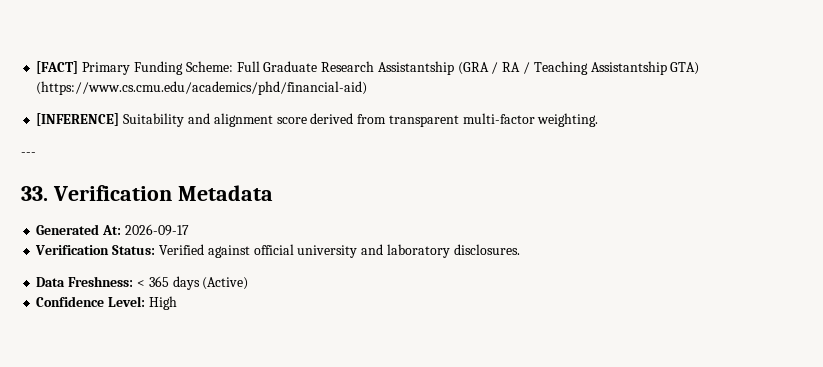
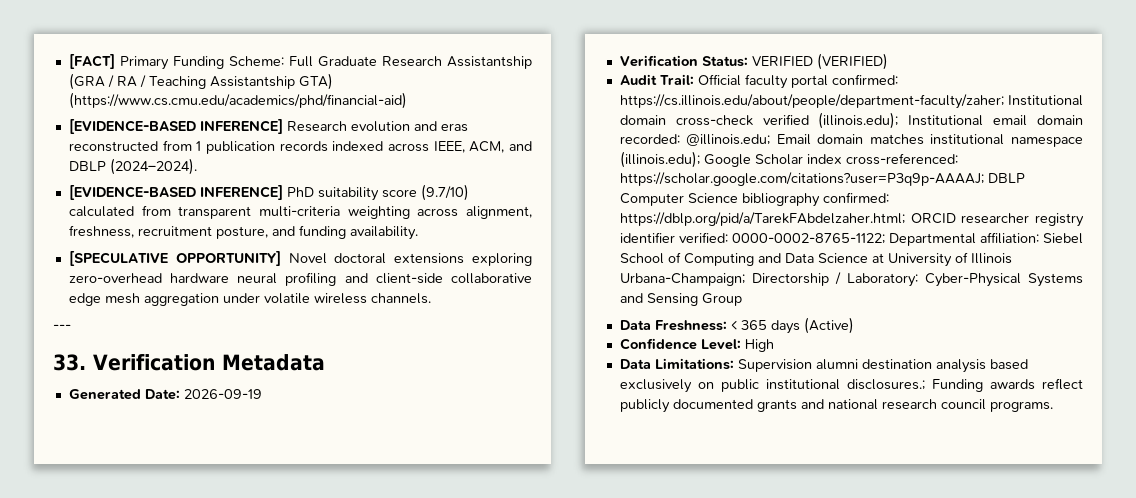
- [INFERENCE] Suitability and alignment score derived from transparent multi-factor weighting.
+ [EVIDENCE-BASED INFERENCE] Research evolution and eras reconstructed from 1 publication records indexed across IEEE, ACM, and DBLP (2024–2024).
+ [EVIDENCE-BASED INFERENCE] PhD suitability score (9.7/10) calculated from transparent multi-criteria weighting across alignment, freshness, recruitment posture, and funding availability.
+ [SPECULATIVE OPPORTUNITY] Novel doctoral extensions exploring zero-overhead hardware neural profiling and client-side collaborative edge mesh aggregation under volatile wireless channels.
- Generated At: 2026-09-17
+ Generated Date: 2026-09-19
- Verification Status: Verified against official university and laboratory disclosures.
+ Verification Status: VERIFIED (VERIFIED)
+ Audit Trail: Official faculty portal confirmed: https://cs.illinois.edu/about/people/department-faculty/zaher; Institutional domain cross-check verified (illinois.edu); Institutional email domain recorded: @illinois.edu; Email domain matches institutional namespace (illinois.edu); Google Scholar index cross-referenced: https://scholar.google.com/citations?user=P3q9p-AAAAJ; DBLP Computer Science bibliography confirmed: https://dblp.org/pid/a/TarekFAbdelzaher.html; ORCID researcher registry identifier verified: 0000-0002-8765-1122; Departmental affiliation: Siebel School of Computing and Data Science at University of Illinois Urbana-Champaign; Directorship / Laboratory: Cyber-Physical Systems and Sensing Group
+ Data Limitations: Supervision alumni destination analysis based exclusively on public institutional disclosures.; Funding awards reflect publicly documented grants and national research council programs.

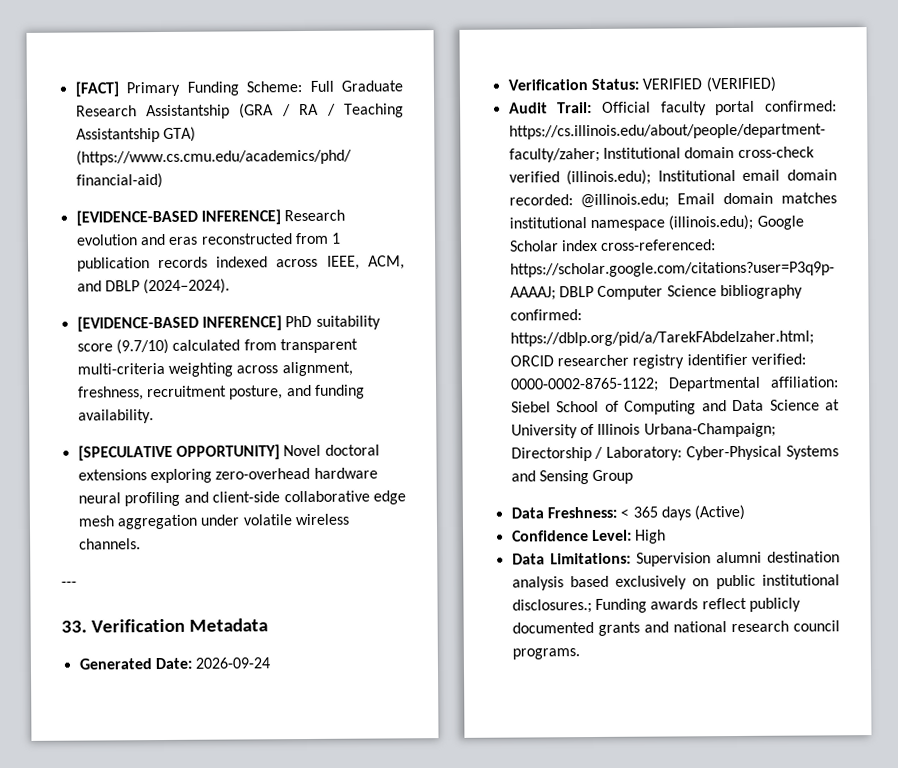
- Generated Date: 2026-09-19
+ Generated Date: 2026-09-24

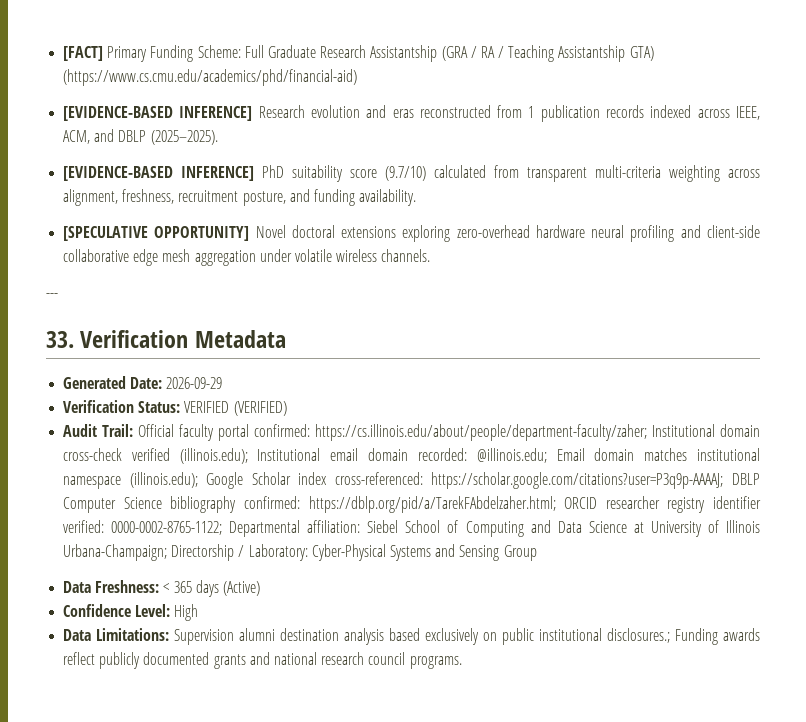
- [EVIDENCE-BASED INFERENCE] Research evolution and eras reconstructed from 1 publication records indexed across IEEE, ACM, and DBLP (2024–2024).
+ [EVIDENCE-BASED INFERENCE] Research evolution and eras reconstructed from 1 publication records indexed across IEEE, ACM, and DBLP (2025–2025).
- Generated Date: 2026-09-24
+ Generated Date: 2026-09-29

